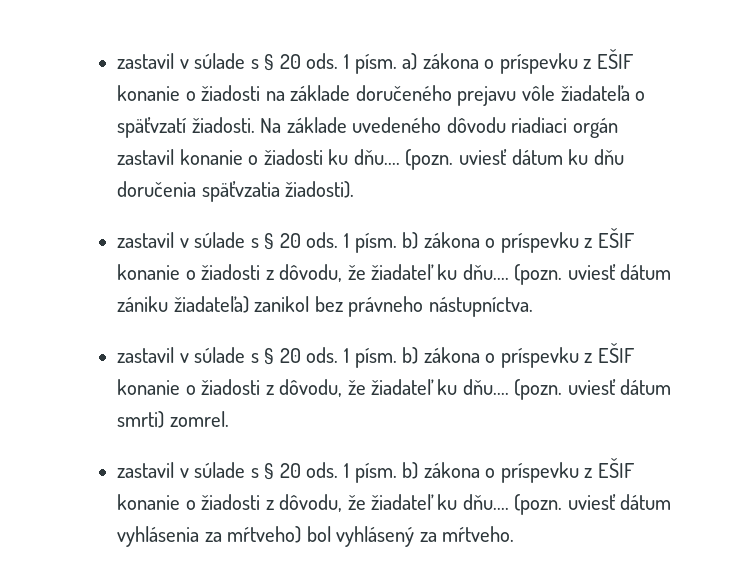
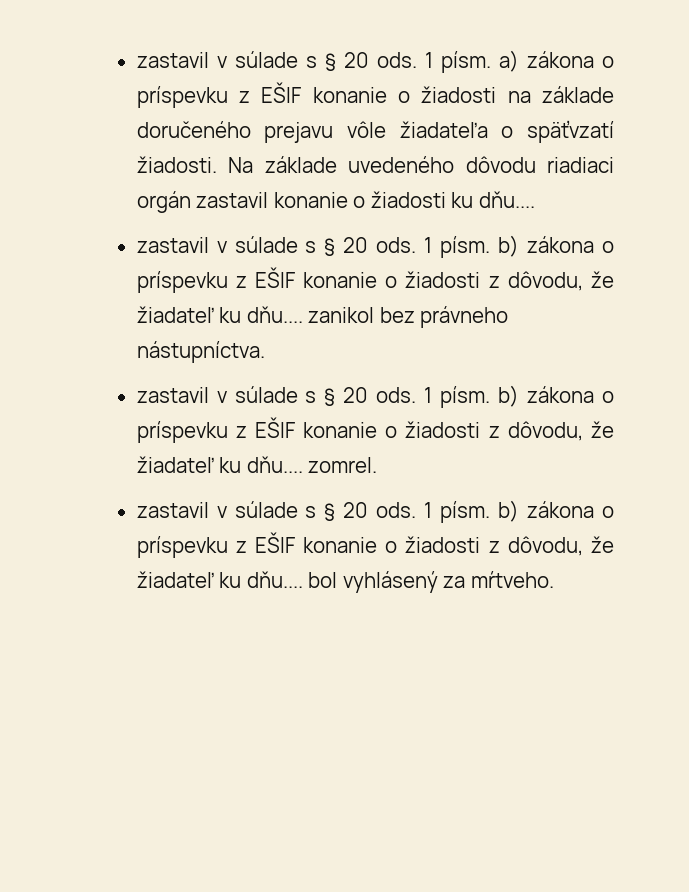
- (pozn. uviesť dátum ku dňu doručenia späťvzatia žiadosti).
- 1 písm. b) zákona o príspevku z EŠIF konanie o žiadosti z dôvodu, že žiadateľ ku dňu.... (pozn. uviesť dátum zániku žiadateľa) zanikol bez právneho nástupníctva.
+ 1 písm. b) zákona o príspevku z EŠIF konanie o žiadosti z dôvodu, že žiadateľ ku dňu.... zanikol bez právneho nástupníctva.
- 1 písm. b) zákona o príspevku z EŠIF konanie o žiadosti z dôvodu, že žiadateľ ku dňu.... (pozn. uviesť dátum smrti) zomrel.
+ 1 písm. b) zákona o príspevku z EŠIF konanie o žiadosti z dôvodu, že žiadateľ ku dňu.... zomrel.
- 1 písm. b) zákona o príspevku z EŠIF konanie o žiadosti z dôvodu, že žiadateľ ku dňu.... (pozn. uviesť dátum vyhlásenia za mŕtveho) bol vyhlásený za mŕtveho.
+ 1 písm. b) zákona o príspevku z EŠIF konanie o žiadosti z dôvodu, že žiadateľ ku dňu.... bol vyhlásený za mŕtveho.

